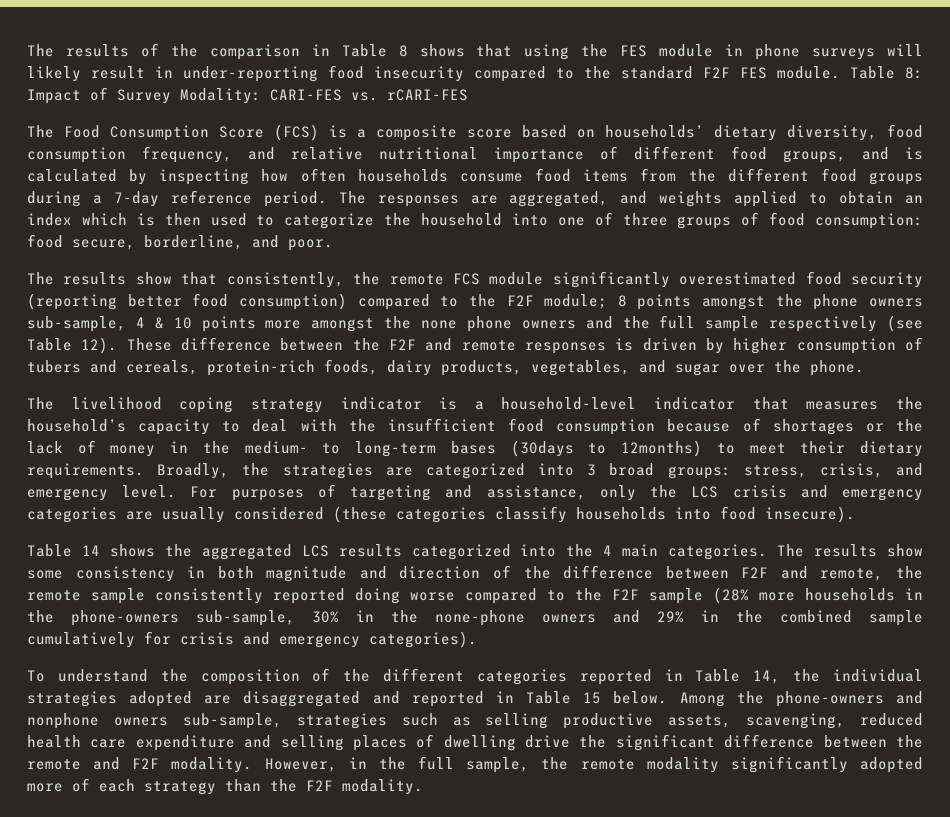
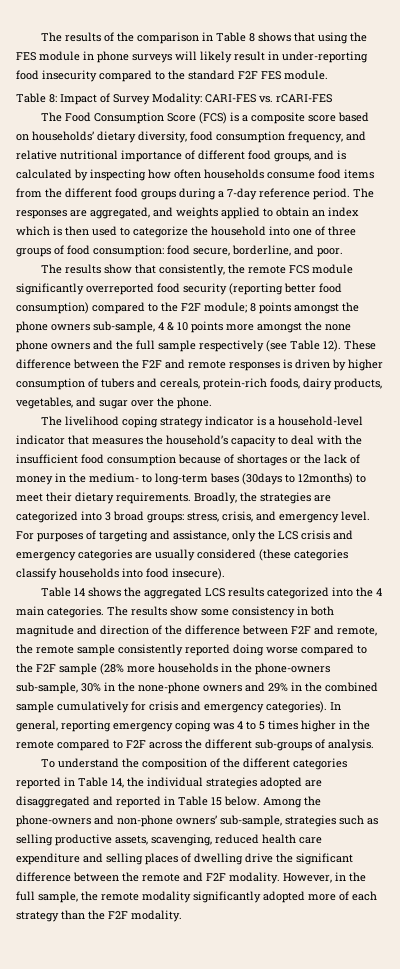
- The results of the comparison in Table 8 shows that using the FES module in phone surveys will likely result in under-reporting food insecurity compared to the standard F2F FES module. Table 8: Impact of Survey Modality: CARI-FES vs. rCARI-FES
+ The results of the comparison in Table 8 shows that using the FES module in phone surveys will likely result in under-reporting food insecurity compared to the standard F2F FES module.
+ Table 8: Impact of Survey Modality: CARI-FES vs. rCARI-FES
- The results show that consistently, the remote FCS module significantly overestimated food security (reporting better food consumption) compared to the F2F module; 8 points amongst the phone owners sub-sample, 4 & 10 points more amongst the none phone owners and the full sample respectively (see Table 12).
+ The results show that consistently, the remote FCS module significantly overreported food security (reporting better food consumption) compared to the F2F module; 8 points amongst the phone owners sub-sample, 4 & 10 points more amongst the none phone owners and the full sample respectively (see Table 12).
+ In general, reporting emergency coping was 4 to 5 times higher in the remote compared to F2F across the different sub-groups of analysis.
- Among the phone-owners and nonphone owners sub-sample, strategies such as selling productive assets, scavenging, reduced health care expenditure and selling places of dwelling drive the significant difference between the remote and F2F modality.
+ Among the phone-owners and non-phone owners’ sub-sample, strategies such as selling productive assets, scavenging, reduced health care expenditure and selling places of dwelling drive the significant difference between the remote and F2F modality.

